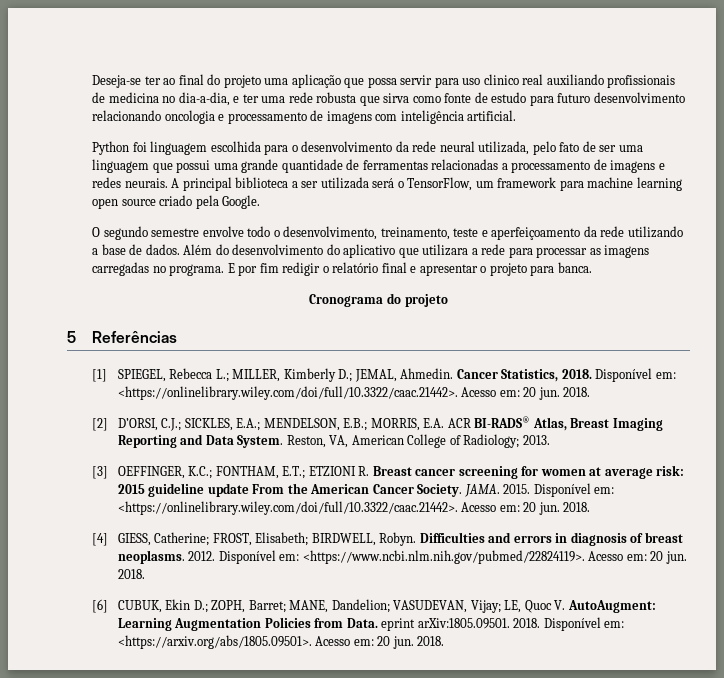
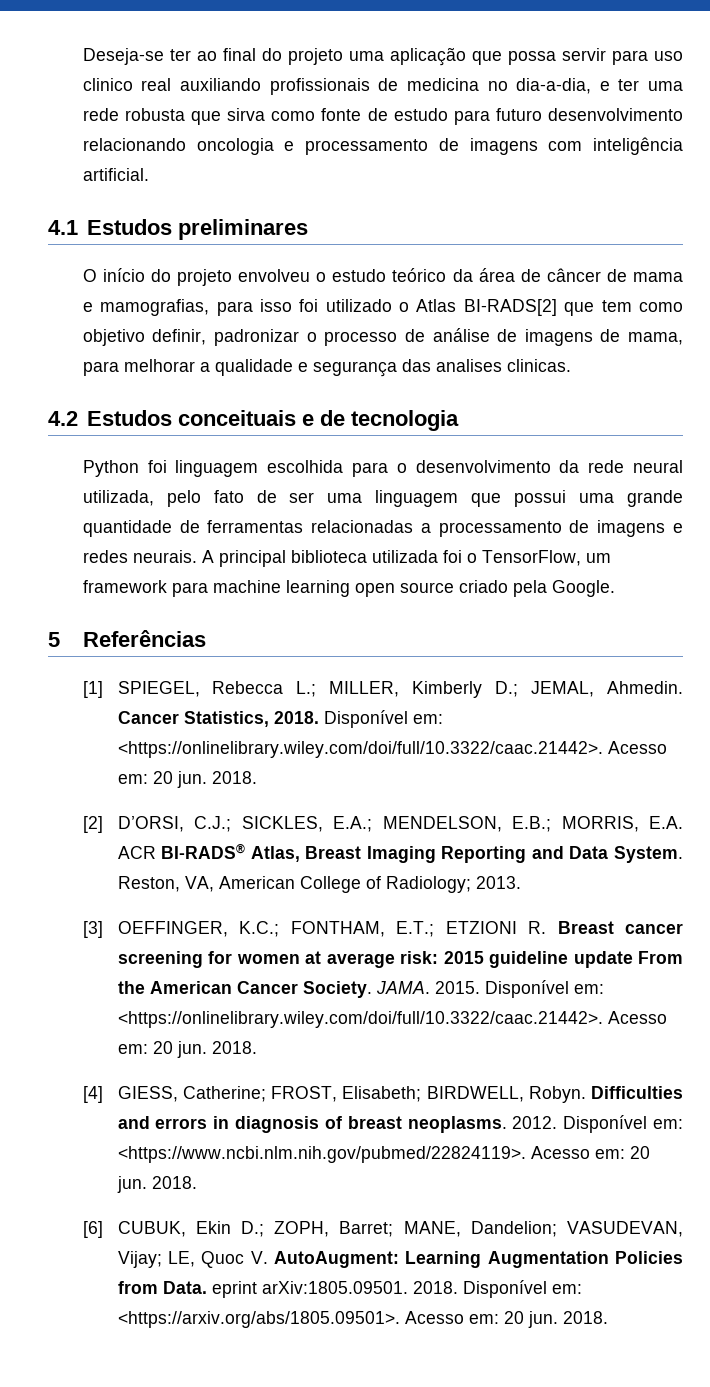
+ 4.1 Estudos preliminares
+ O início do projeto envolveu o estudo teórico da área de câncer de mama e mamografias, para isso foi utilizado o Atlas BI-RADS[2] que tem como objetivo definir, padronizar o processo de análise de imagens de mama, para melhorar a qualidade e segurança das analises clinicas.
+ 4.2 Estudos conceituais e de tecnologia
- A principal biblioteca a ser utilizada será o TensorFlow, um framework para machine learning open source criado pela Google.
+ A principal biblioteca utilizada foi o TensorFlow, um framework para machine learning open source criado pela Google.
- O segundo semestre envolve todo o desenvolvimento, treinamento, teste e aperfeiçoamento da rede utilizando a base de dados. Além do desenvolvimento do aplicativo que utilizara a rede para processar as imagens carregadas no programa. E por fim redigir o relatório final e apresentar o projeto para banca.
- Cronograma do projeto

